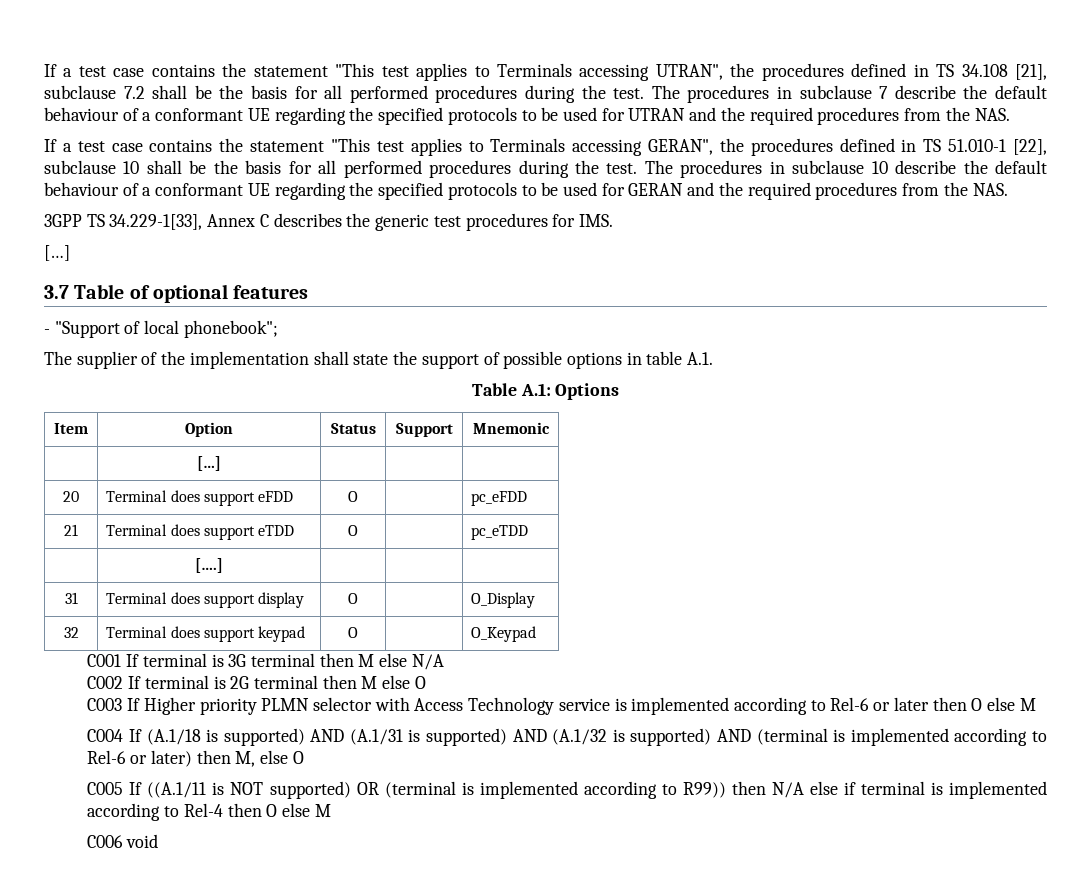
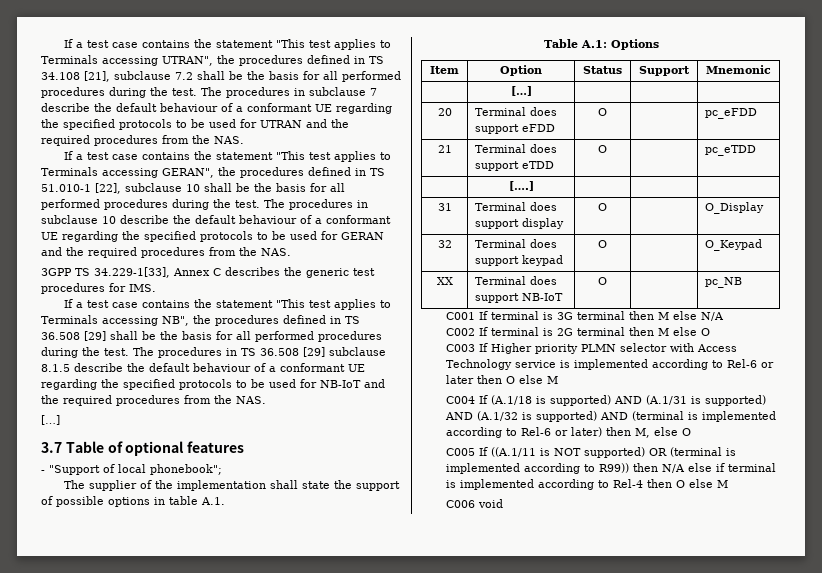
+ If a test case contains the statement "This test applies to Terminals accessing NB", the procedures defined in TS 36.508 [29] shall be the basis for all performed procedures during the test. The procedures in TS 36.508 [29] subclause 8.1.5 describe the default behaviour of a conformant UE regarding the specified protocols to be used for NB-IoT and the required procedures from the NAS.
+ XX | Terminal does support NB-IoT | O | | pc_NB

